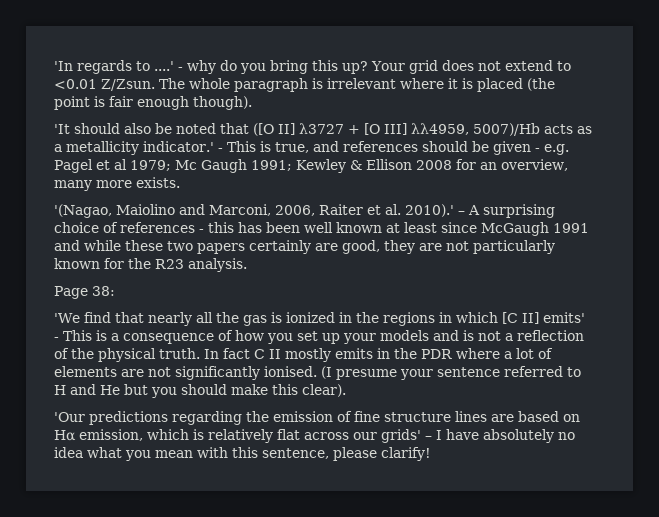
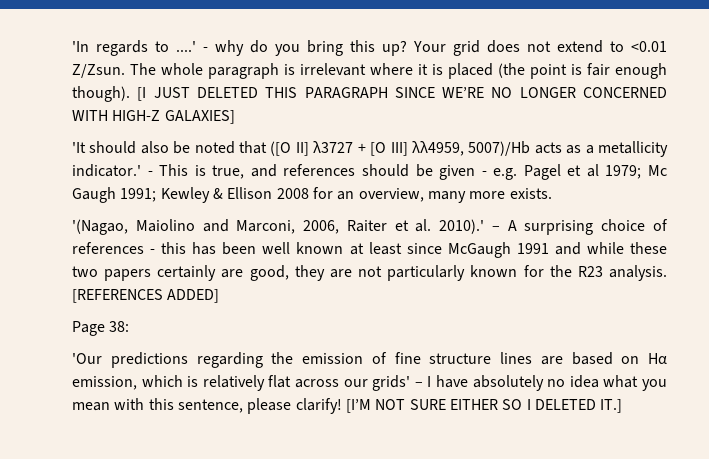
+ [I JUST DELETED THIS PARAGRAPH SINCE WE’RE NO LONGER CONCERNED WITH HIGH-Z GALAXIES]
+ [REFERENCES ADDED]
- 'We find that nearly all the gas is ionized in the regions in which [C II] emits' - This is a consequence of how you set up your models and is not a reflection of the physical truth. In fact C II mostly emits in the PDR where a lot of elements are not significantly ionised. (I presume your sentence referred to H and He but you should make this clear).
+ [I’M NOT SURE EITHER SO I DELETED IT.]

